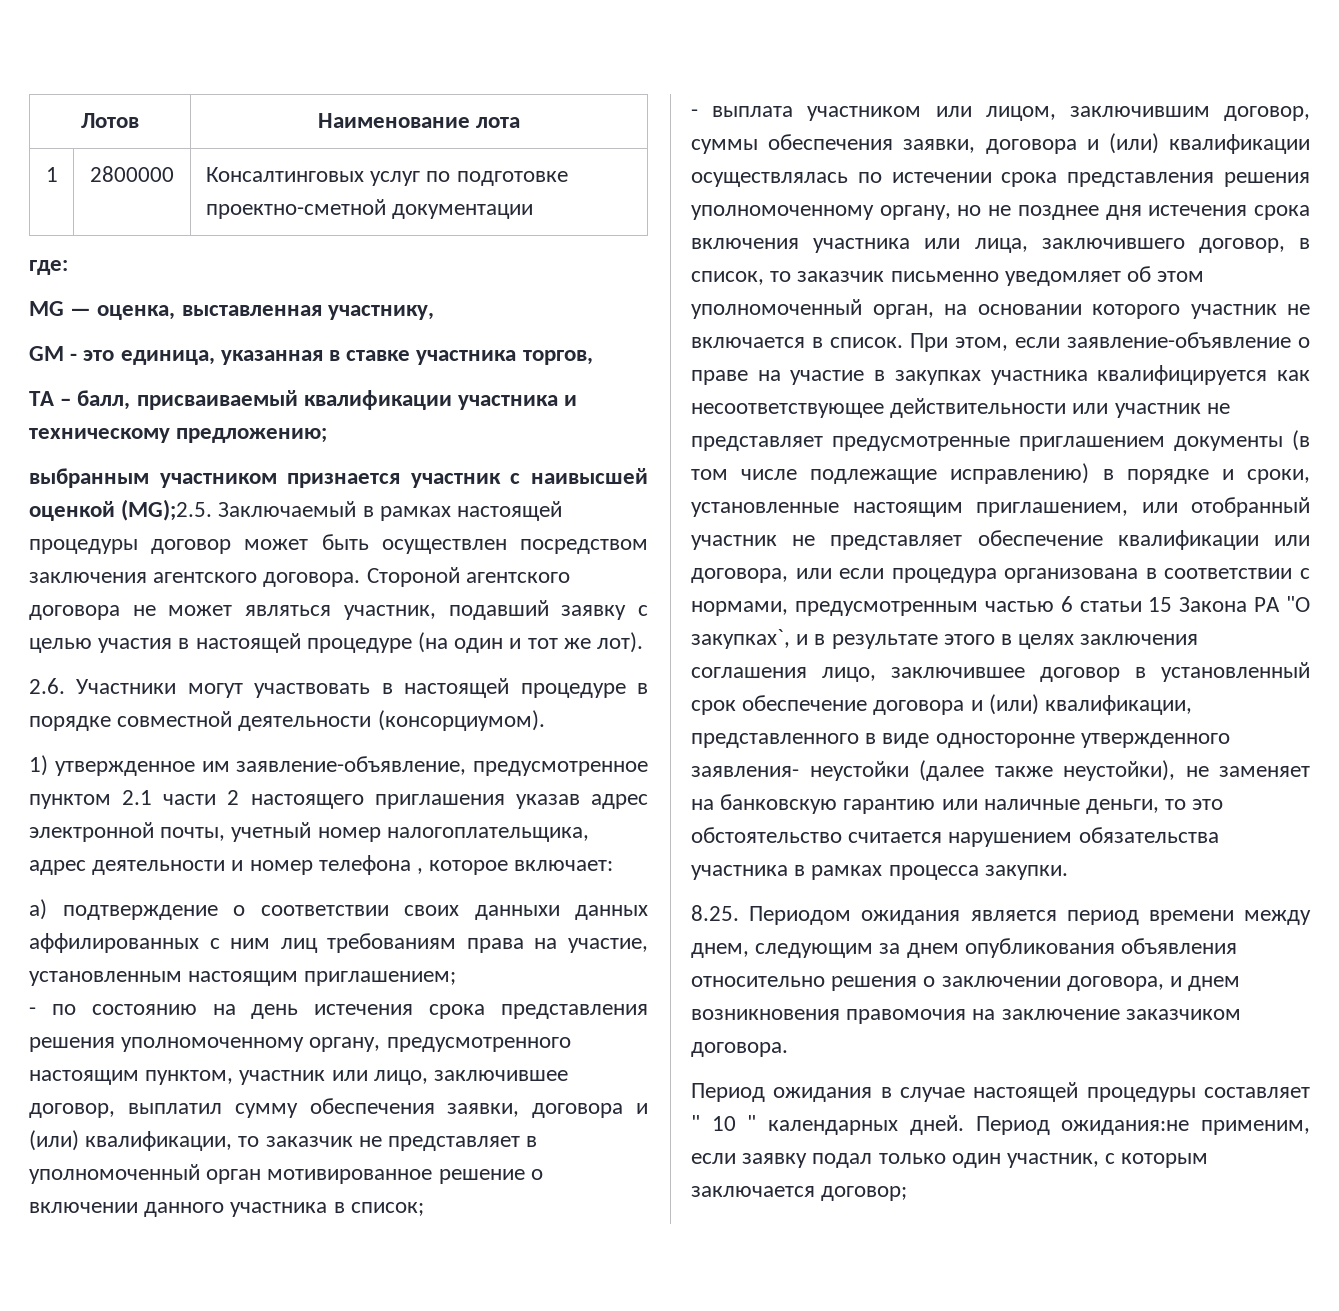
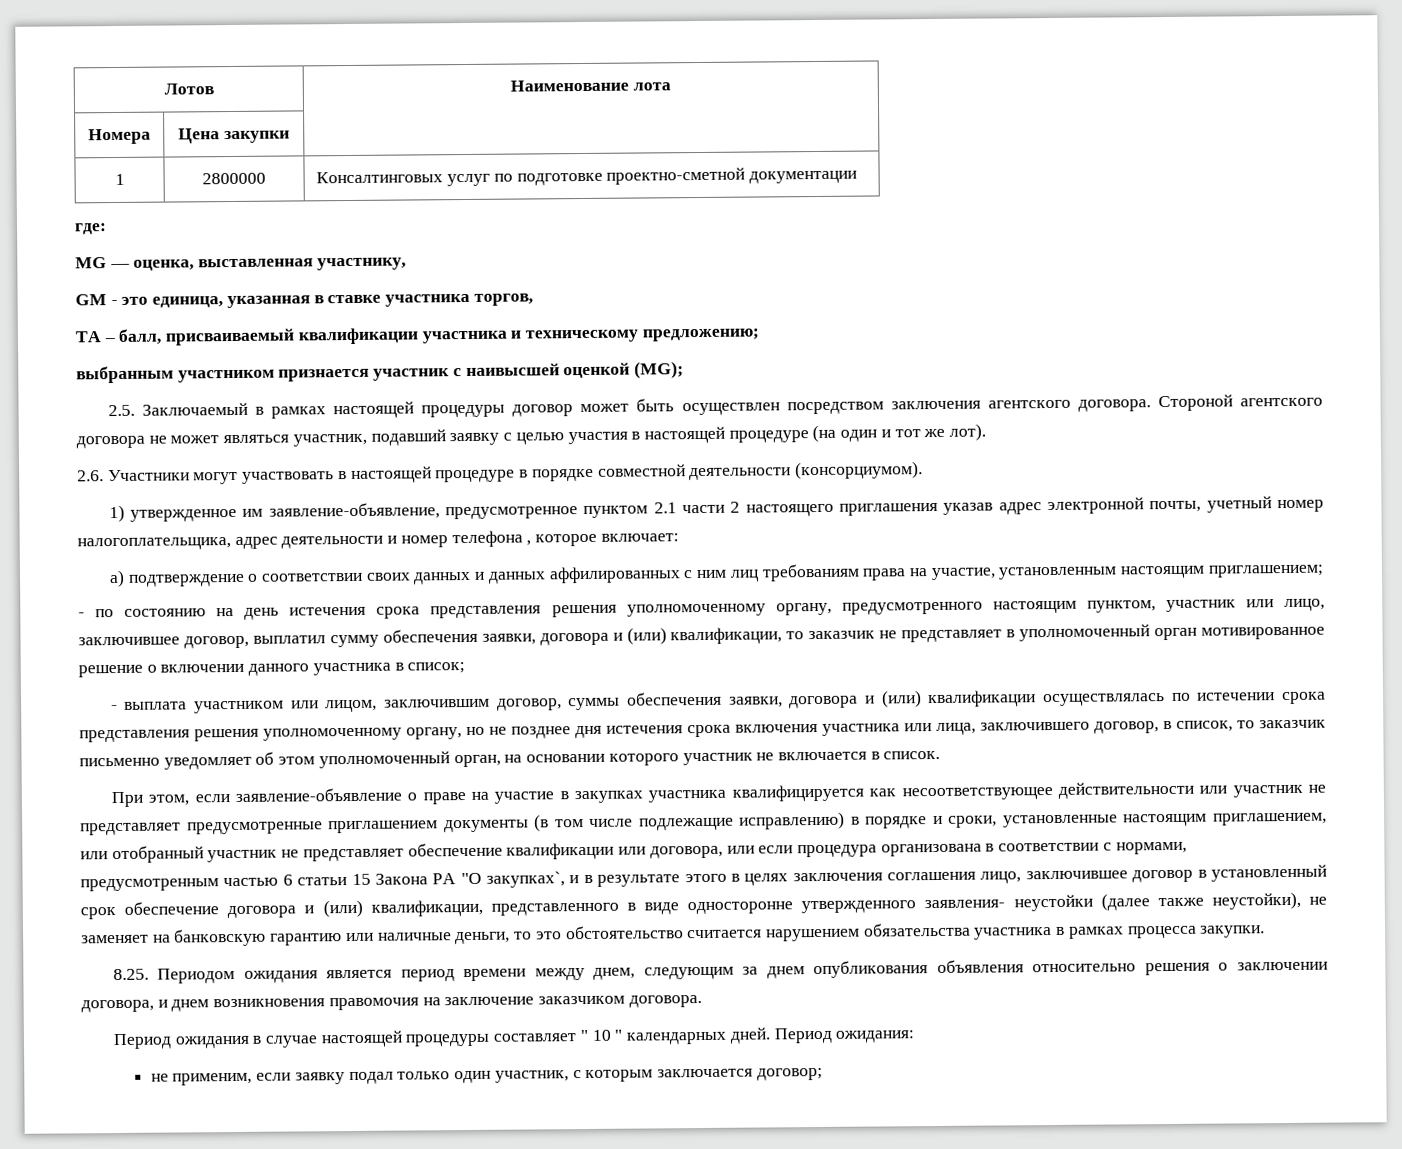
+ Номера | Цена закупки |
- выбранным участником признается участник с наивысшей оценкой (MG);2.5. Заключаемый в рамках настоящей процедуры договор может быть осуществлен посредством заключения агентского договора.
+ выбранным участником признается участник с наивысшей оценкой (MG);
+ 2.5. Заключаемый в рамках настоящей процедуры договор может быть осуществлен посредством заключения агентского договора.
- а) подтверждение о соответствии своих данныхи данных аффилированных с ним лиц требованиям права на участие, установленным настоящим приглашением;
+ а) подтверждение о соответствии своих данных и данных аффилированных с ним лиц требованиям права на участие, установленным настоящим приглашением;
- - выплата участником или лицом, заключившим договор, суммы обеспечения заявки, договора и (или) квалификации осуществлялась по истечении срока представления решения уполномоченному органу, но не позднее дня истечения срока включения участника или лица, заключившего договор, в список, то заказчик письменно уведомляет об этом уполномоченный орган, на основании которого участник не включается в список. При этом, если заявление-объявление о праве на участие в закупках участника квалифицируется как несоответствующее действительности или участник не представляет предусмотренные приглашением документы (в том числе подлежащие исправлению) в порядке и сроки, установленные настоящим приглашением, или отобранный участник не представляет обеспечение квалификации или договора, или если процедура организована в соответствии с нормами, предусмотренным частью 6 статьи 15 Закона РА "О закупках`, и в результате этого в целях заключения соглашения лицо, заключившее договор в установленный срок обеспечение договора и (или) квалификации, представленного в виде односторонне утвержденного заявления- неустойки (далее также неустойки), не заменяет на банковскую гарантию или наличные деньги, то это обстоятельство считается нарушением обязательства участника в рамках процесса закупки.
+ - выплата участником или лицом, заключившим договор, суммы обеспечения заявки, договора и (или) квалификации осуществлялась по истечении срока представления решения уполномоченному органу, но не позднее дня истечения срока включения участника или лица, заключившего договор, в список, то заказчик письменно уведомляет об этом уполномоченный орган, на основании которого участник не включается в список.
+ При этом, если заявление-объявление о праве на участие в закупках участника квалифицируется как несоответствующее действительности или участник не представляет предусмотренные приглашением документы (в том числе подлежащие исправлению) в порядке и сроки, установленные настоящим приглашением, или отобранный участник не представляет обеспечение квалификации или договора, или если процедура организована в соответствии с нормами, предусмотренным частью 6 статьи 15 Закона РА "О закупках`, и в результате этого в целях заключения соглашения лицо, заключившее договор в установленный срок обеспечение договора и (или) квалификации, представленного в виде односторонне утвержденного заявления- неустойки (далее также неустойки), не заменяет на банковскую гарантию или наличные деньги, то это обстоятельство считается нарушением обязательства участника в рамках процесса закупки.
- Период ожидания:не применим, если заявку подал только один участник, с которым заключается договор;
+ Период ожидания:
+ не применим, если заявку подал только один участник, с которым заключается договор;

